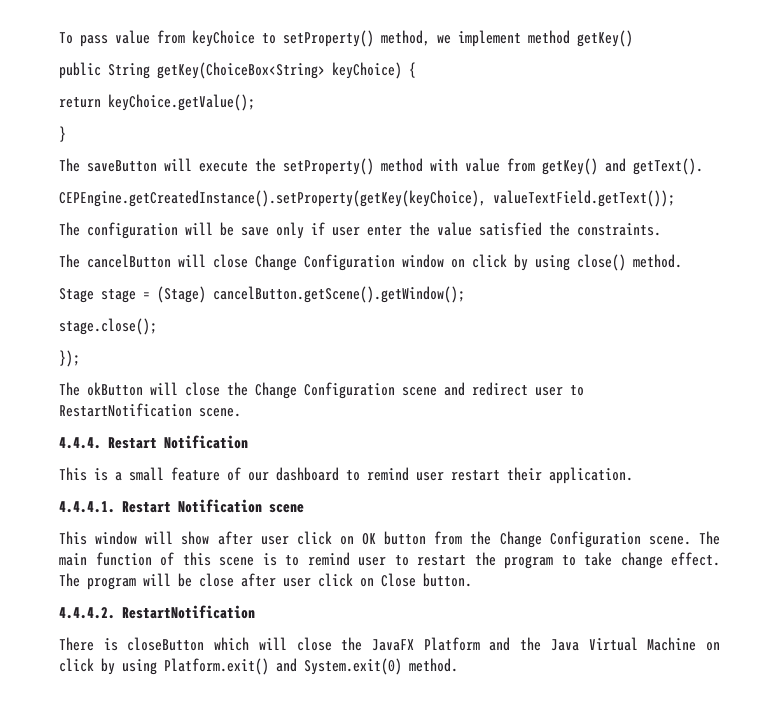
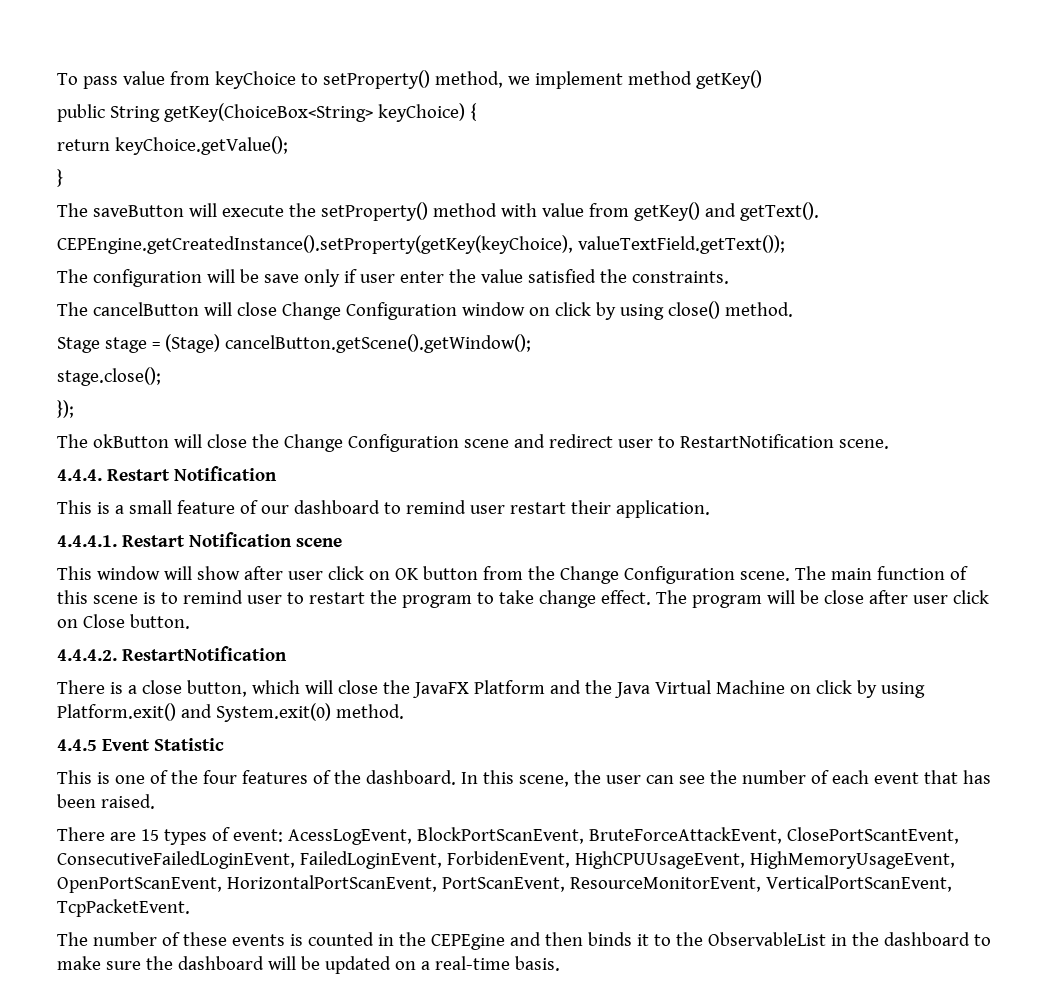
- There is closeButton which will close the JavaFX Platform and the Java Virtual Machine on click by using Platform.exit() and System.exit(0) method.
+ There is a close button, which will close the JavaFX Platform and the Java Virtual Machine on click by using Platform.exit() and System.exit(0) method.
+ 4.4.5 Event Statistic
+ This is one of the four features of the dashboard. In this scene, the user can see the number of each event that has been raised.
+ There are 15 types of event: AcessLogEvent, BlockPortScanEvent, BruteForceAttackEvent, ClosePortScantEvent, ConsecutiveFailedLoginEvent, FailedLoginEvent, ForbidenEvent, HighCPUUsageEvent, HighMemoryUsageEvent, OpenPortScanEvent, HorizontalPortScanEvent, PortScanEvent, ResourceMonitorEvent, VerticalPortScanEvent, TcpPacketEvent.
+ The number of these events is counted in the CEPEgine and then binds it to the ObservableList in the dashboard to make sure the dashboard will be updated on a real-time basis.

